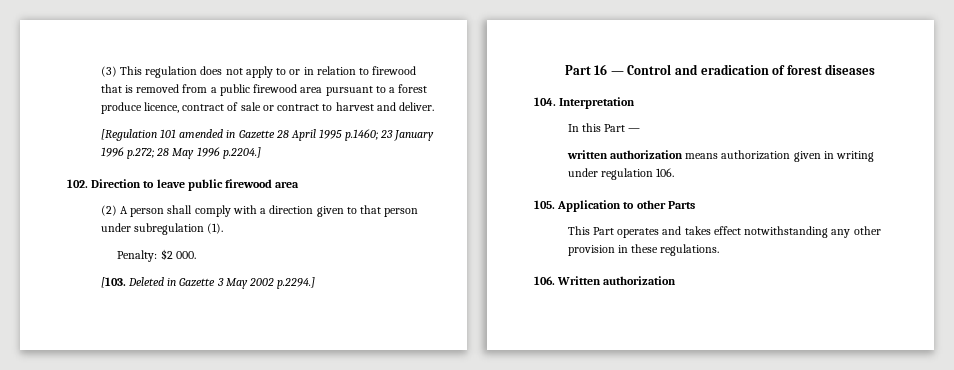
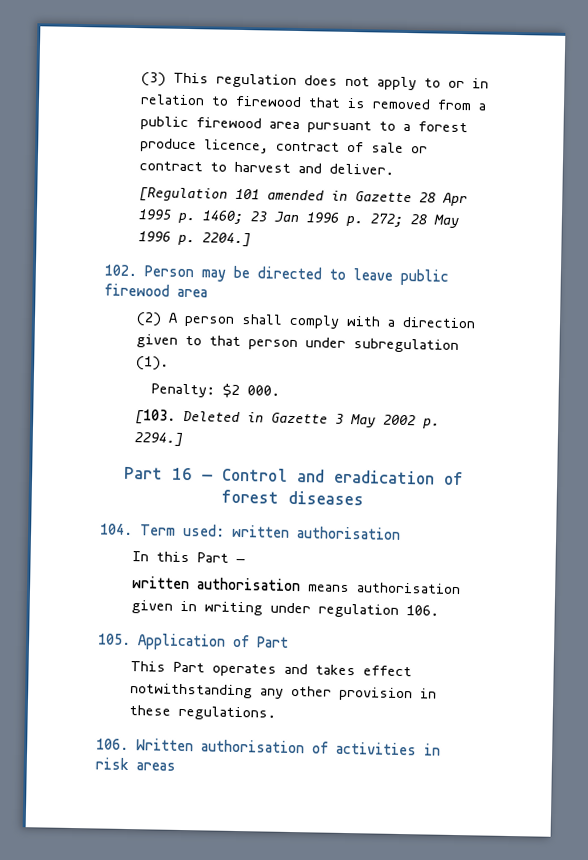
- [Regulation 101 amended in Gazette 28 April 1995 p.1460; 23 January 1996 p.272; 28 May 1996 p.2204.]
+ [Regulation 101 amended in Gazette 28 Apr 1995 p. 1460; 23 Jan 1996 p. 272; 28 May 1996 p. 2204.]
- 102. Direction to leave public firewood area
+ 102. Person may be directed to leave public firewood area
- [103. Deleted in Gazette 3 May 2002 p.2294.]
+ [103. Deleted in Gazette 3 May 2002 p. 2294.]
- 104. Interpretation
+ 104. Term used: written authorisation
- written authorization means authorization given in writing under regulation 106.
+ written authorisation means authorisation given in writing under regulation 106.
- 105. Application to other Parts
+ 105. Application of Part
- 106. Written authorization
+ 106. Written authorisation of activities in risk areas

